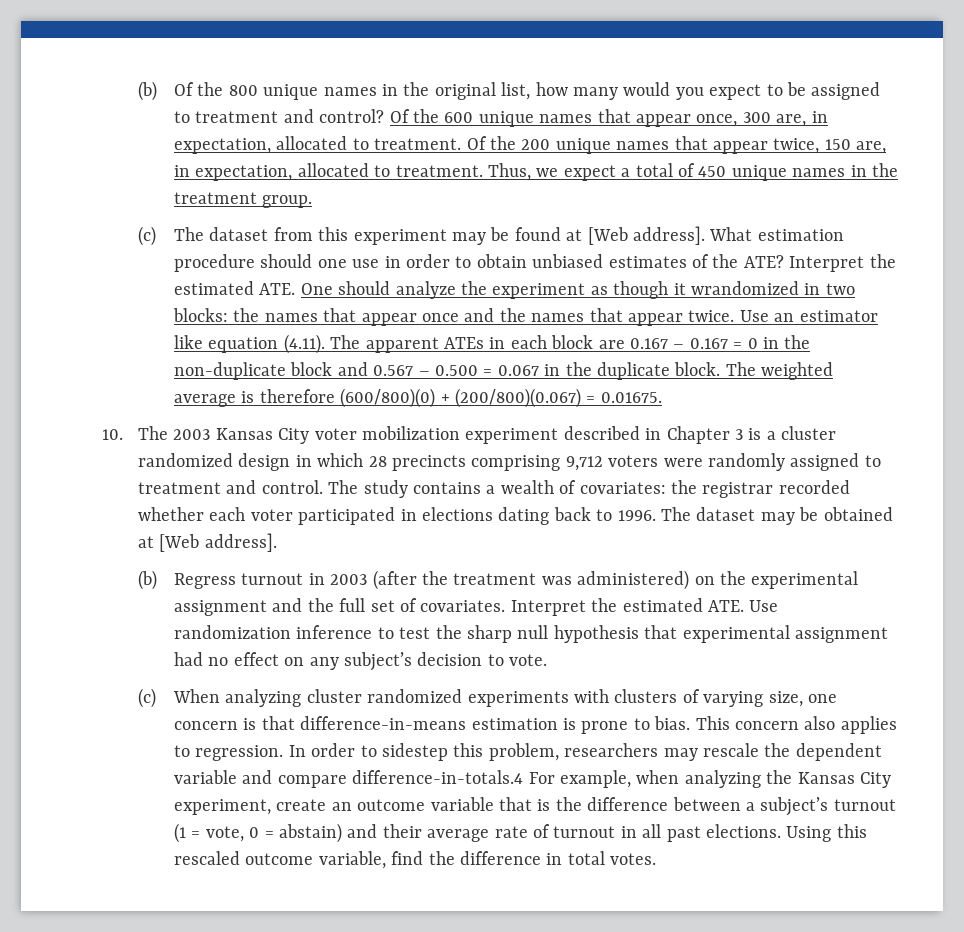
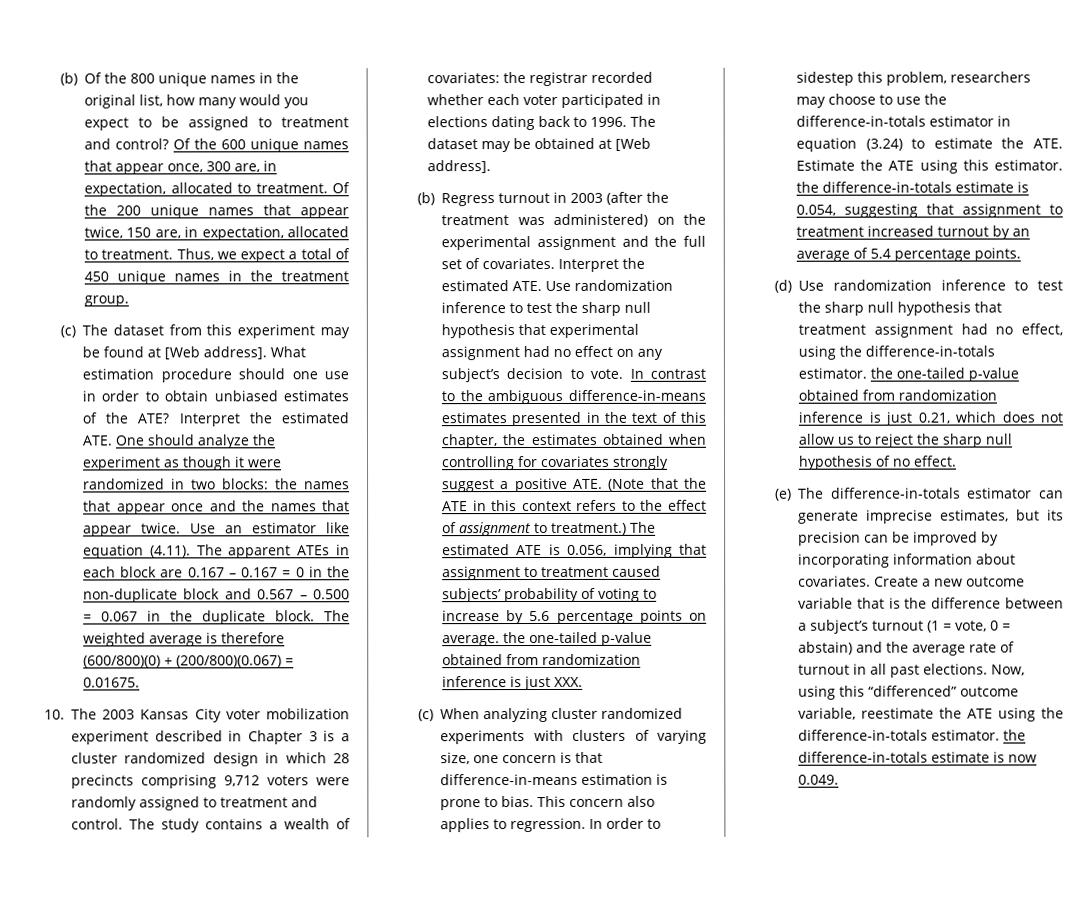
- Interpret the estimated ATE. One should analyze the experiment as though it wrandomized in two blocks: the names that appear once and the names that appear twice.
+ Interpret the estimated ATE. One should analyze the experiment as though it were randomized in two blocks: the names that appear once and the names that appear twice.
+ In contrast to the ambiguous difference-in-means estimates presented in the text of this chapter, the estimates obtained when controlling for covariates strongly suggest a positive ATE. (Note that the ATE in this context refers to the effect of assignment to treatment.) The estimated ATE is 0.056, implying that assignment to treatment caused subjects’ probability of voting to increase by 5.6 percentage points on average. the one-tailed p-value obtained from randomization inference is just XXX.
- In order to sidestep this problem, researchers may rescale the dependent variable and compare difference-in-totals.4 For example, when analyzing the Kansas City experiment, create an outcome variable that is the difference between a subject’s turnout (1 = vote, 0 = abstain) and their average rate of turnout in all past elections.
+ In order to sidestep this problem, researchers may choose to use the difference-in-totals estimator in equation (3.24) to estimate the ATE. Estimate the ATE using this estimator. the difference-in-totals estimate is 0.054, suggesting that assignment to treatment increased turnout by an average of 5.4 percentage points.
+ (d) Use randomization inference to test the sharp null hypothesis that treatment assignment had no effect, using the difference-in-totals estimator. the one-tailed p-value obtained from randomization inference is just 0.21, which does not allow us to reject the sharp null hypothesis of no effect.
+ (e) The difference-in-totals estimator can generate imprecise estimates, but its precision can be improved by incorporating information about covariates. Create a new outcome variable that is the difference between a subject’s turnout (1 = vote, 0 = abstain) and the average rate of turnout in all past elections.
- Using this rescaled outcome variable, find the difference in total votes.
+ Now, using this “differenced” outcome variable, reestimate the ATE using the difference-in-totals estimator. the difference-in-totals estimate is now 0.049.

